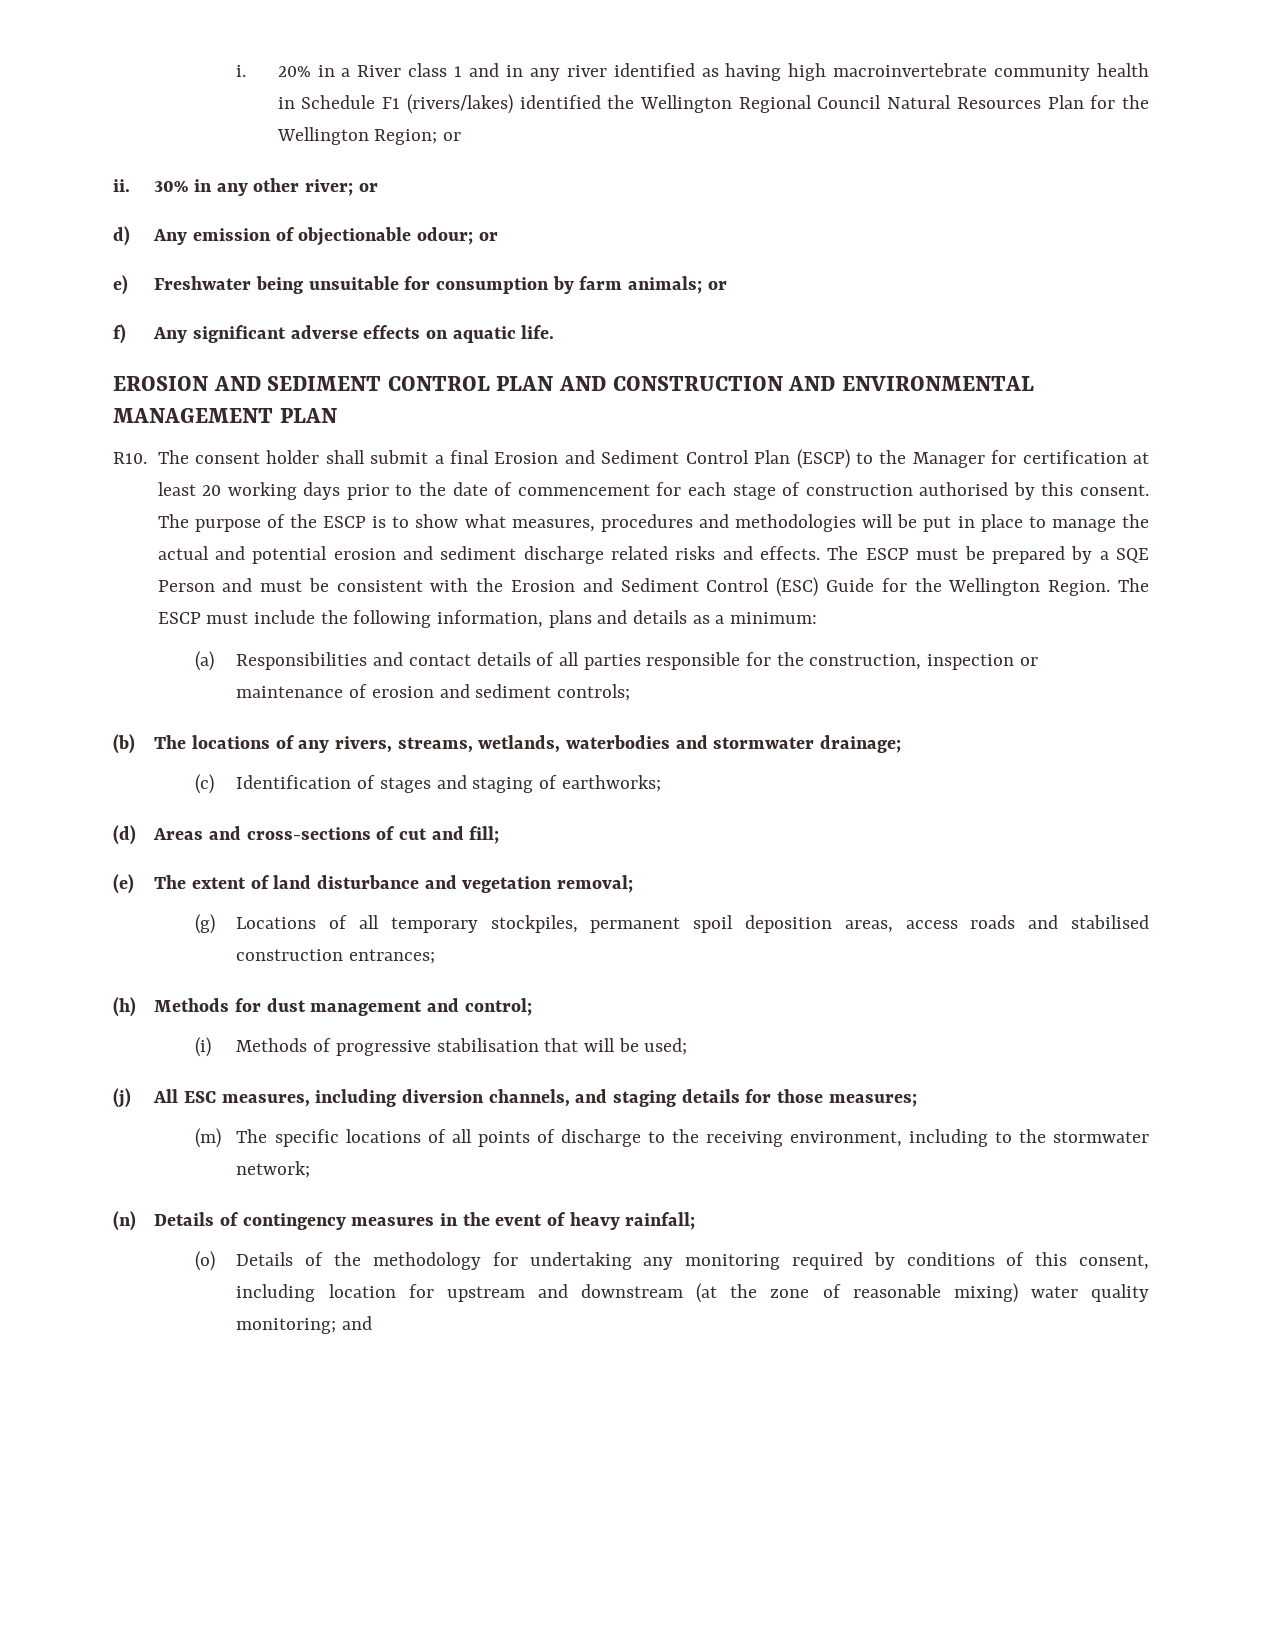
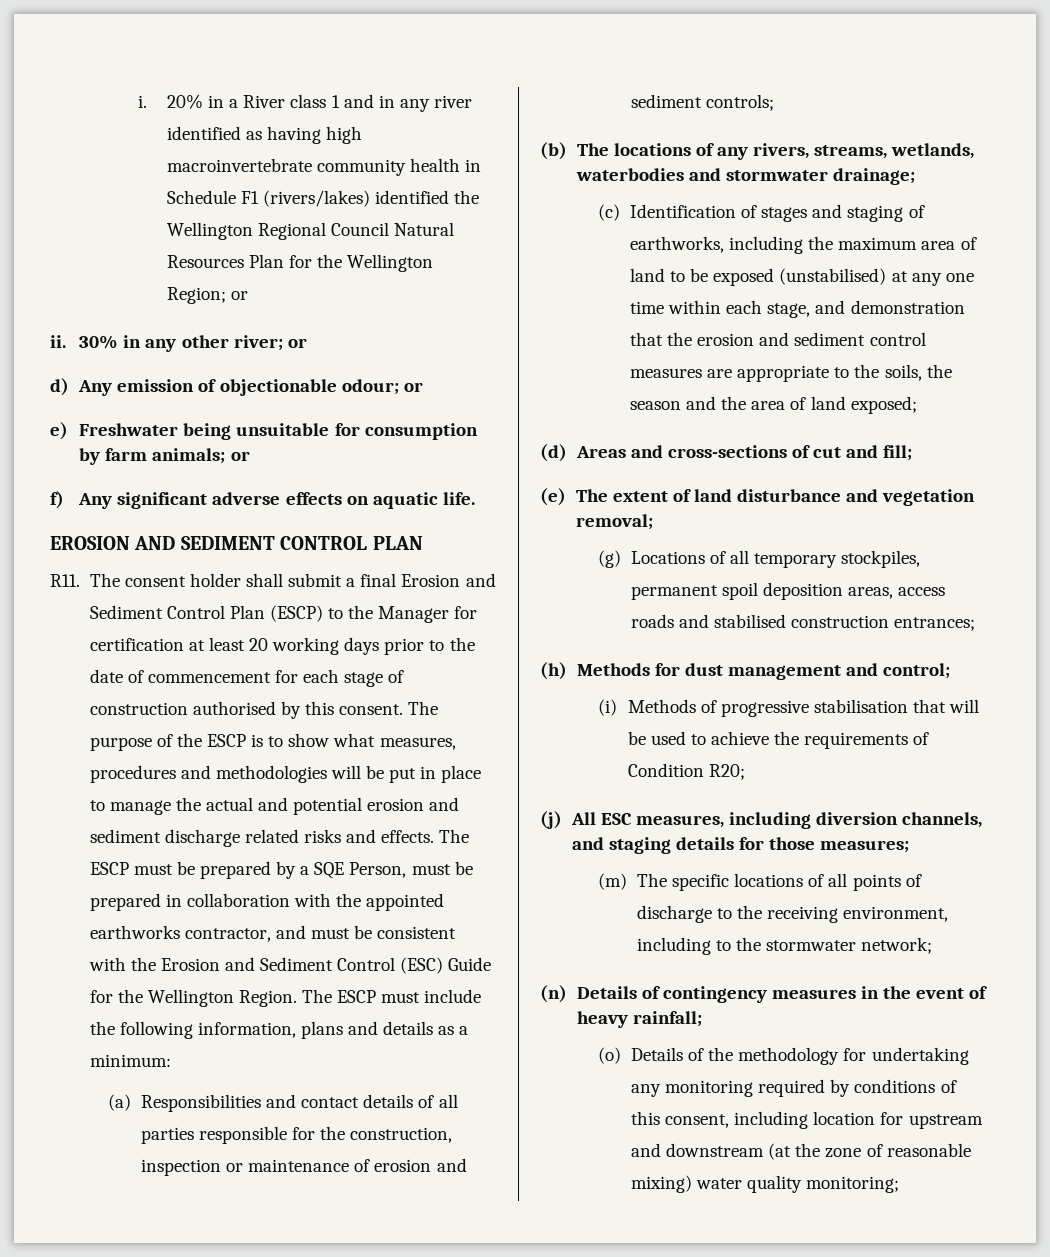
- EROSION AND SEDIMENT CONTROL PLAN AND CONSTRUCTION AND ENVIRONMENTAL MANAGEMENT PLAN
- R10. The consent holder shall submit a final Erosion and Sediment Control Plan (ESCP) to the Manager for certification at least 20 working days prior to the date of commencement for each stage of construction authorised by this consent.
+ EROSION AND SEDIMENT CONTROL PLAN
+ R11. The consent holder shall submit a final Erosion and Sediment Control Plan (ESCP) to the Manager for certification at least 20 working days prior to the date of commencement for each stage of construction authorised by this consent.
- The ESCP must be prepared by a SQE Person and must be consistent with the Erosion and Sediment Control (ESC) Guide for the Wellington Region.
+ The ESCP must be prepared by a SQE Person, must be prepared in collaboration with the appointed earthworks contractor, and must be consistent with the Erosion and Sediment Control (ESC) Guide for the Wellington Region.
- (c) Identification of stages and staging of earthworks;
+ (c) Identification of stages and staging of earthworks, including the maximum area of land to be exposed (unstabilised) at any one time within each stage, and demonstration that the erosion and sediment control measures are appropriate to the soils, the season and the area of land exposed;
- (i) Methods of progressive stabilisation that will be used;
+ (i) Methods of progressive stabilisation that will be used to achieve the requirements of Condition R20;
- (o) Details of the methodology for undertaking any monitoring required by conditions of this consent, including location for upstream and downstream (at the zone of reasonable mixing) water quality monitoring; and
+ (o) Details of the methodology for undertaking any monitoring required by conditions of this consent, including location for upstream and downstream (at the zone of reasonable mixing) water quality monitoring;

